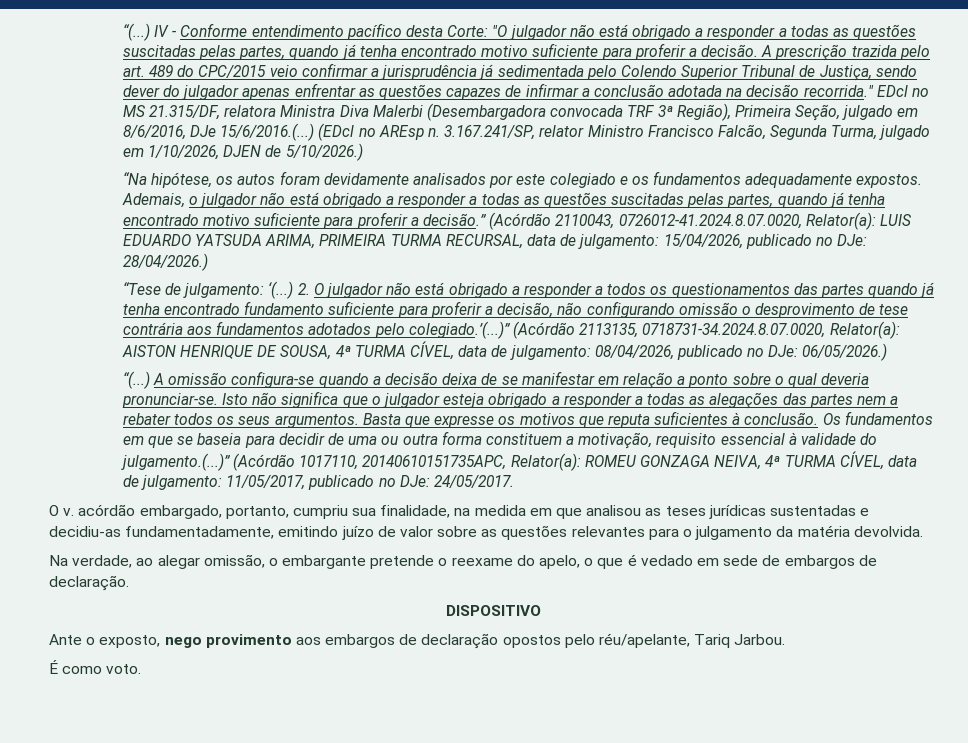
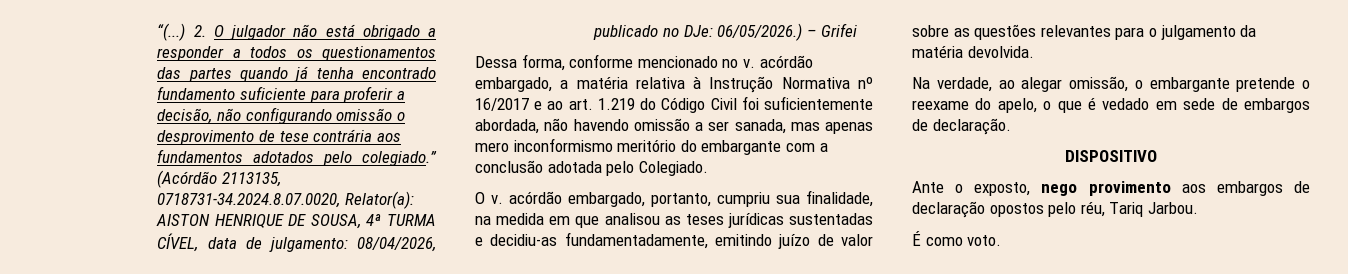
- “(...) IV - Conforme entendimento pacífico desta Corte: "O julgador não está obrigado a responder a todas as questões suscitadas pelas partes, quando já tenha encontrado motivo suficiente para proferir a decisão. A prescrição trazida pelo art. 489 do CPC/2015 veio confirmar a jurisprudência já sedimentada pelo Colendo Superior Tribunal de Justiça, sendo dever do julgador apenas enfrentar as questões capazes de infirmar a conclusão adotada na decisão recorrida." EDcl no MS 21.315/DF, relatora Ministra Diva Malerbi (Desembargadora convocada TRF 3ª Região), Primeira Seção, julgado em 8/6/2016, DJe 15/6/2016.(...) (EDcl no AREsp n. 3.167.241/SP, relator Ministro Francisco Falcão, Segunda Turma, julgado em 1/10/2026, DJEN de 5/10/2026.)
- “Na hipótese, os autos foram devidamente analisados por este colegiado e os fundamentos adequadamente expostos. Ademais, o julgador não está obrigado a responder a todas as questões suscitadas pelas partes, quando já tenha encontrado motivo suficiente para proferir a decisão.” (Acórdão 2110043, 0726012-41.2024.8.07.0020, Relator(a): LUIS EDUARDO YATSUDA ARIMA, PRIMEIRA TURMA RECURSAL, data de julgamento: 15/04/2026, publicado no DJe: 28/04/2026.)
- “Tese de julgamento: ‘(...)
+ “(...)
- 2. O julgador não está obrigado a responder a todos os questionamentos das partes quando já tenha encontrado fundamento suficiente para proferir a decisão, não configurando omissão o desprovimento de tese contrária aos fundamentos adotados pelo colegiado.’(...)”
+ 2. O julgador não está obrigado a responder a todos os questionamentos das partes quando já tenha encontrado fundamento suficiente para proferir a decisão, não configurando omissão o desprovimento de tese contrária aos fundamentos adotados pelo colegiado.”
- (Acórdão 2113135, 0718731-34.2024.8.07.0020, Relator(a): AISTON HENRIQUE DE SOUSA, 4ª TURMA CÍVEL, data de julgamento: 08/04/2026, publicado no DJe: 06/05/2026.)
- “(...) A omissão configura-se quando a decisão deixa de se manifestar em relação a ponto sobre o qual deveria pronunciar-se. Isto não significa que o julgador esteja obrigado a responder a todas as alegações das partes nem a rebater todos os seus argumentos. Basta que expresse os motivos que reputa suficientes à conclusão. Os fundamentos em que se baseia para decidir de uma ou outra forma constituem a motivação, requisito essencial à validade do julgamento.(...)” (Acórdão 1017110, 20140610151735APC, Relator(a): ROMEU GONZAGA NEIVA, 4ª TURMA CÍVEL, data de julgamento: 11/05/2017, publicado no DJe: 24/05/2017.
+ (Acórdão 2113135, 0718731-34.2024.8.07.0020, Relator(a): AISTON HENRIQUE DE SOUSA, 4ª TURMA CÍVEL, data de julgamento: 08/04/2026, publicado no DJe: 06/05/2026.) – Grifei
+ Dessa forma, conforme mencionado no v. acórdão embargado, a matéria relativa à Instrução Normativa nº 16/2017 e ao art. 1.219 do Código Civil foi suficientemente abordada, não havendo omissão a ser sanada, mas apenas mero inconformismo meritório do embargante com a conclusão adotada pelo Colegiado.
- Ante o exposto, nego provimento aos embargos de declaração opostos pelo réu/apelante, Tariq Jarbou.
+ Ante o exposto, nego provimento aos embargos de declaração opostos pelo réu, Tariq Jarbou.

